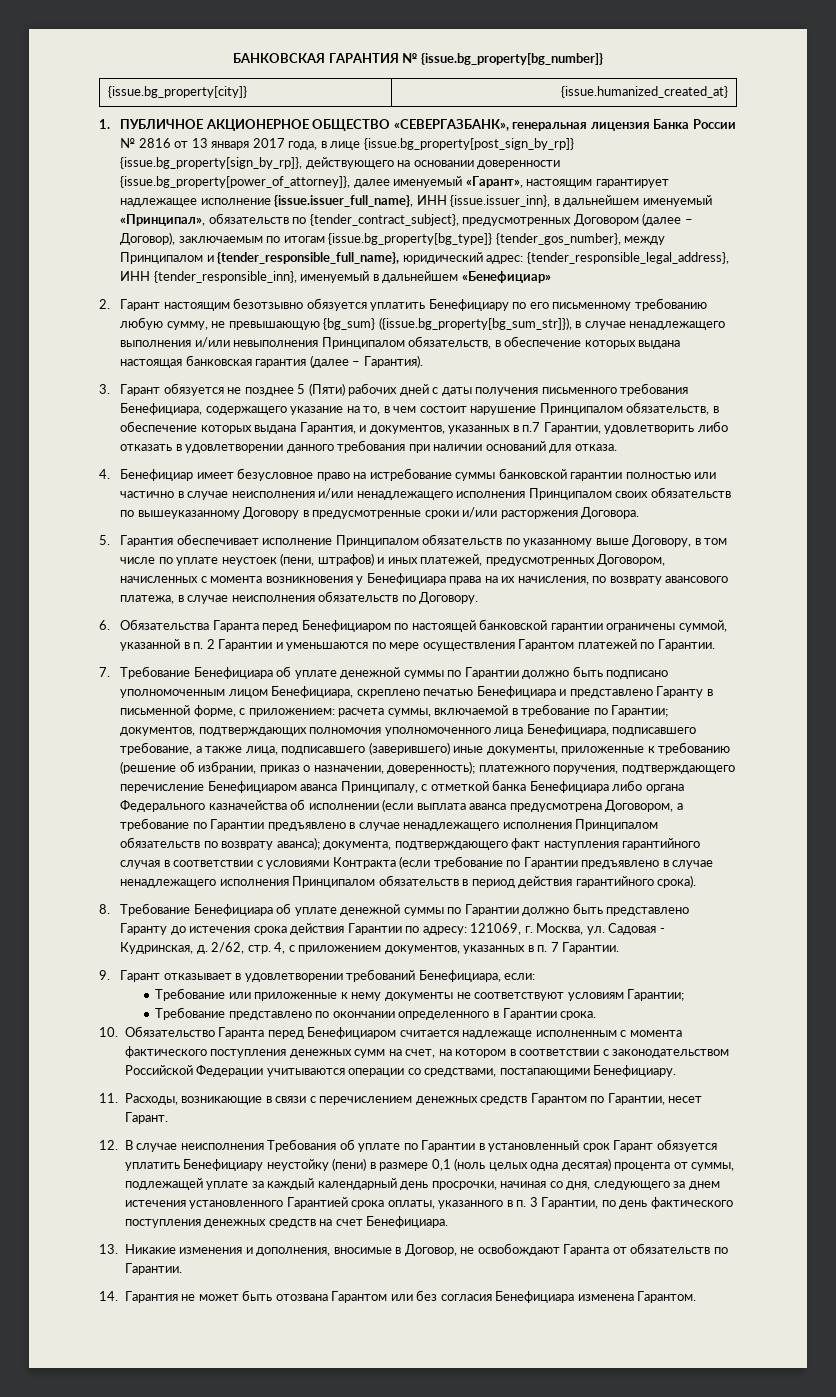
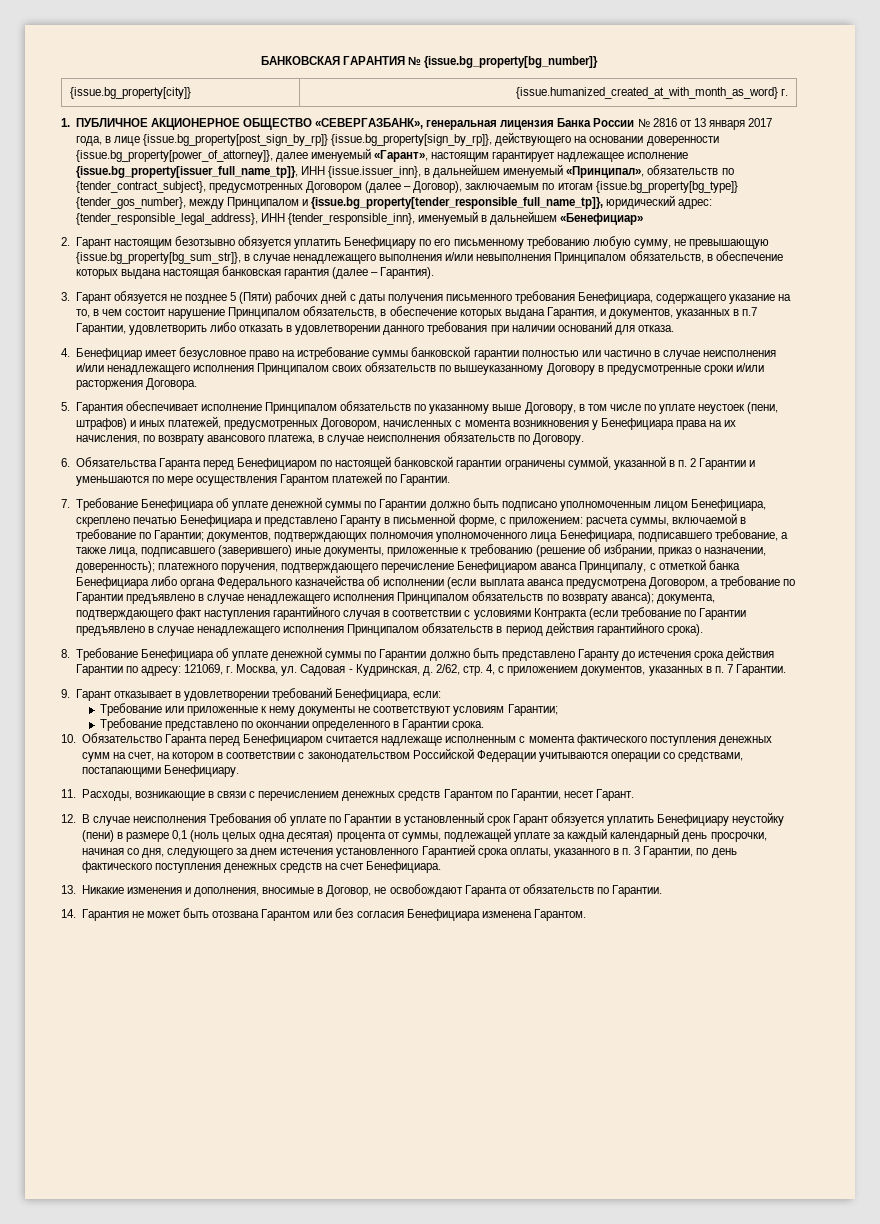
- {issue.bg_property[city]} | {issue.humanized_created_at}
+ {issue.bg_property[city]} | {issue.humanized_created_at_with_month_as_word} г.
- 1. ПУБЛИЧНОЕ АКЦИОНЕРНОЕ ОБЩЕСТВО «СЕВЕРГАЗБАНК», генеральная лицензия Банка России № 2816 от 13 января 2017 года, в лице {issue.bg_property[post_sign_by_rp]} {issue.bg_property[sign_by_rp]}, действующего на основании доверенности {issue.bg_property[power_of_attorney]}, далее именуемый «Гарант», настоящим гарантирует надлежащее исполнение {issue.issuer_full_name}, ИНН {issue.issuer_inn}, в дальнейшем именуемый «Принципал», обязательств по {tender_contract_subject}, предусмотренных Договором (далее – Договор), заключаемым по итогам {issue.bg_property[bg_type]} {tender_gos_number}, между Принципалом и {tender_responsible_full_name}, юридический адрес:
+ 1. ПУБЛИЧНОЕ АКЦИОНЕРНОЕ ОБЩЕСТВО «СЕВЕРГАЗБАНК», генеральная лицензия Банка России № 2816 от 13 января 2017 года, в лице {issue.bg_property[post_sign_by_rp]} {issue.bg_property[sign_by_rp]}, действующего на основании доверенности {issue.bg_property[power_of_attorney]}, далее именуемый «Гарант», настоящим гарантирует надлежащее исполнение {issue.bg_property[issuer_full_name_tp]}, ИНН {issue.issuer_inn}, в дальнейшем именуемый «Принципал», обязательств по {tender_contract_subject}, предусмотренных Договором (далее – Договор), заключаемым по итогам {issue.bg_property[bg_type]} {tender_gos_number}, между Принципалом и {issue.bg_property[tender_responsible_full_name_tp]}, юридический адрес:
- 2. Гарант настоящим безотзывно обязуется уплатить Бенефициару по его письменному требованию любую сумму, не превышающую {bg_sum} ({issue.bg_property[bg_sum_str]}), в случае ненадлежащего выполнения и/или невыполнения Принципалом обязательств, в обеспечение которых выдана настоящая банковская гарантия (далее – Гарантия).
+ 2. Гарант настоящим безотзывно обязуется уплатить Бенефициару по его письменному требованию любую сумму, не превышающую {issue.bg_property[bg_sum_str]}, в случае ненадлежащего выполнения и/или невыполнения Принципалом обязательств, в обеспечение которых выдана настоящая банковская гарантия (далее – Гарантия).

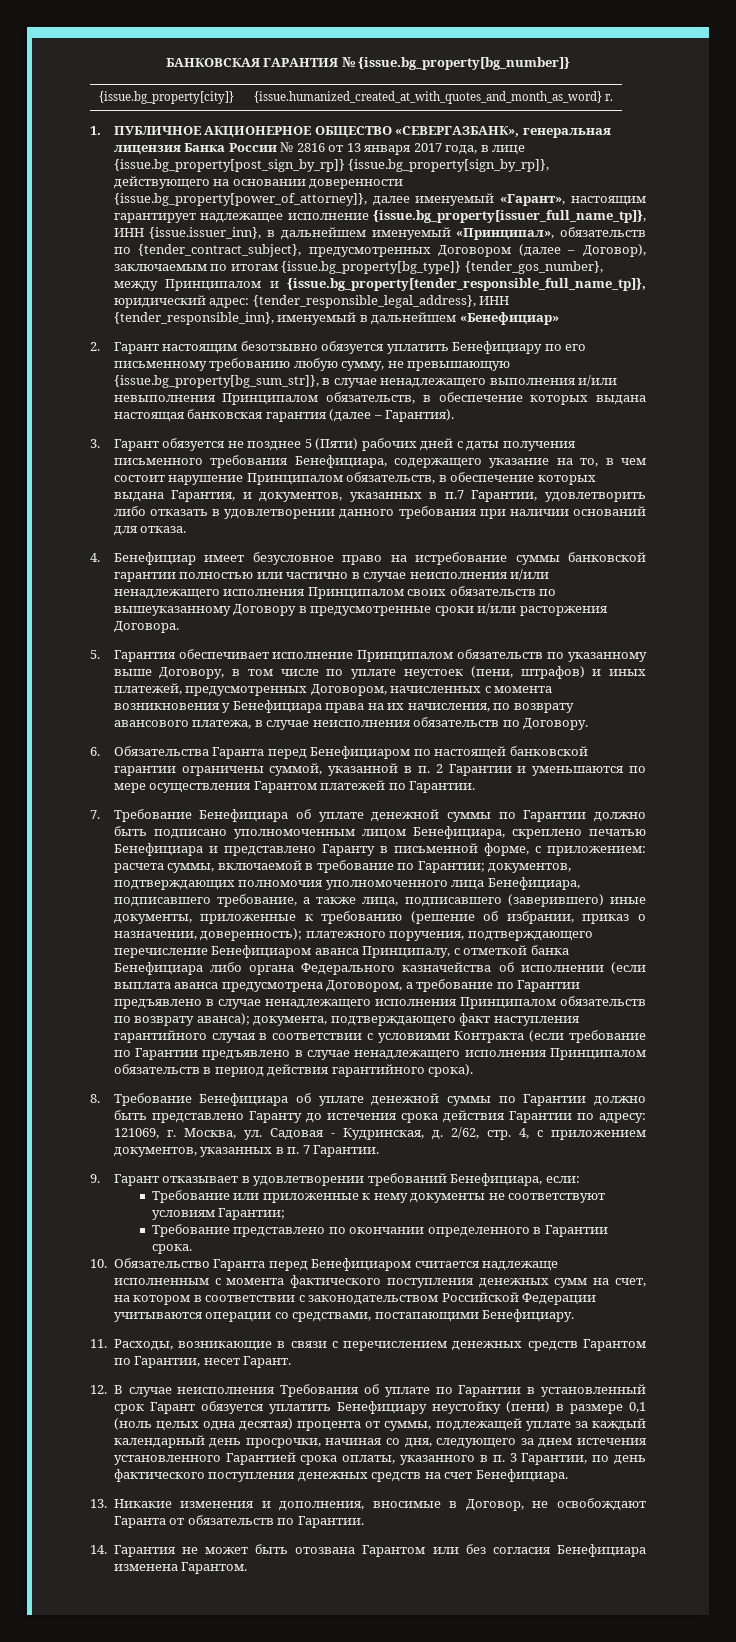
- {issue.bg_property[city]} | {issue.humanized_created_at_with_month_as_word} г.
+ {issue.bg_property[city]} | {issue.humanized_created_at_with_quotes_and_month_as_word} г.

